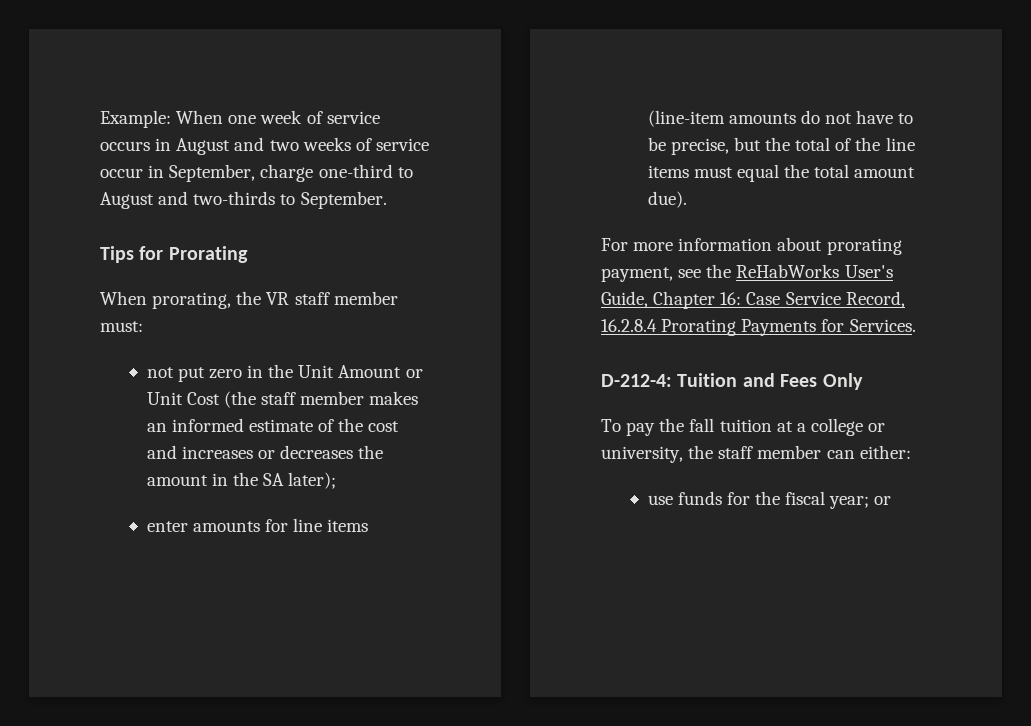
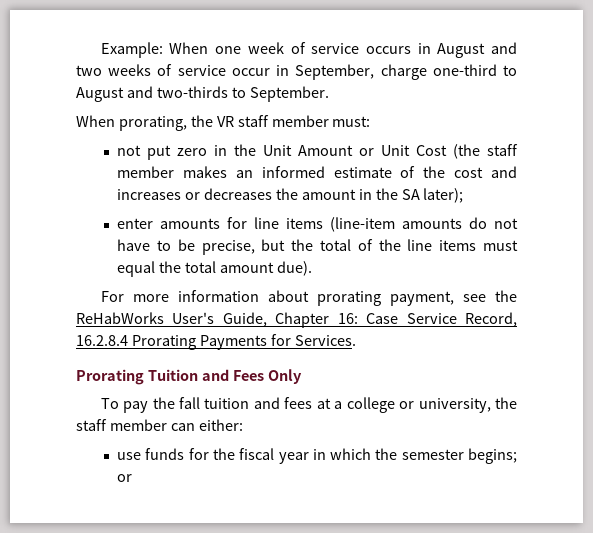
- Tips for Prorating
- D-212-4: Tuition and Fees Only
+ Prorating Tuition and Fees Only
- To pay the fall tuition at a college or university, the staff member can either:
+ To pay the fall tuition and fees at a college or university, the staff member can either:
- use funds for the fiscal year; or
+ use funds for the fiscal year in which the semester begins; or

